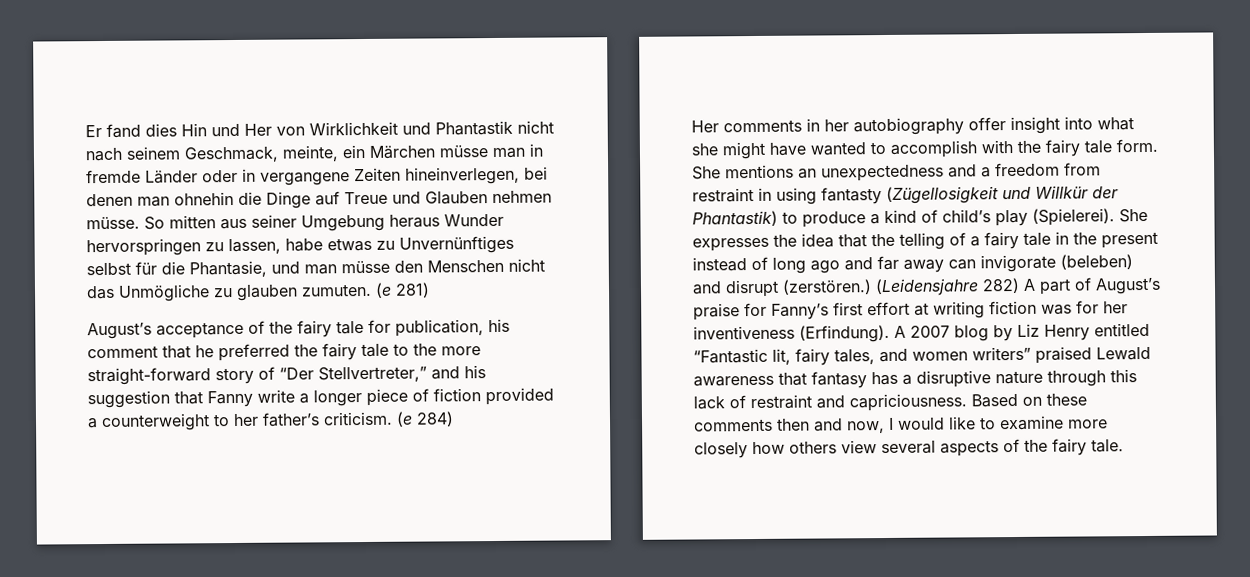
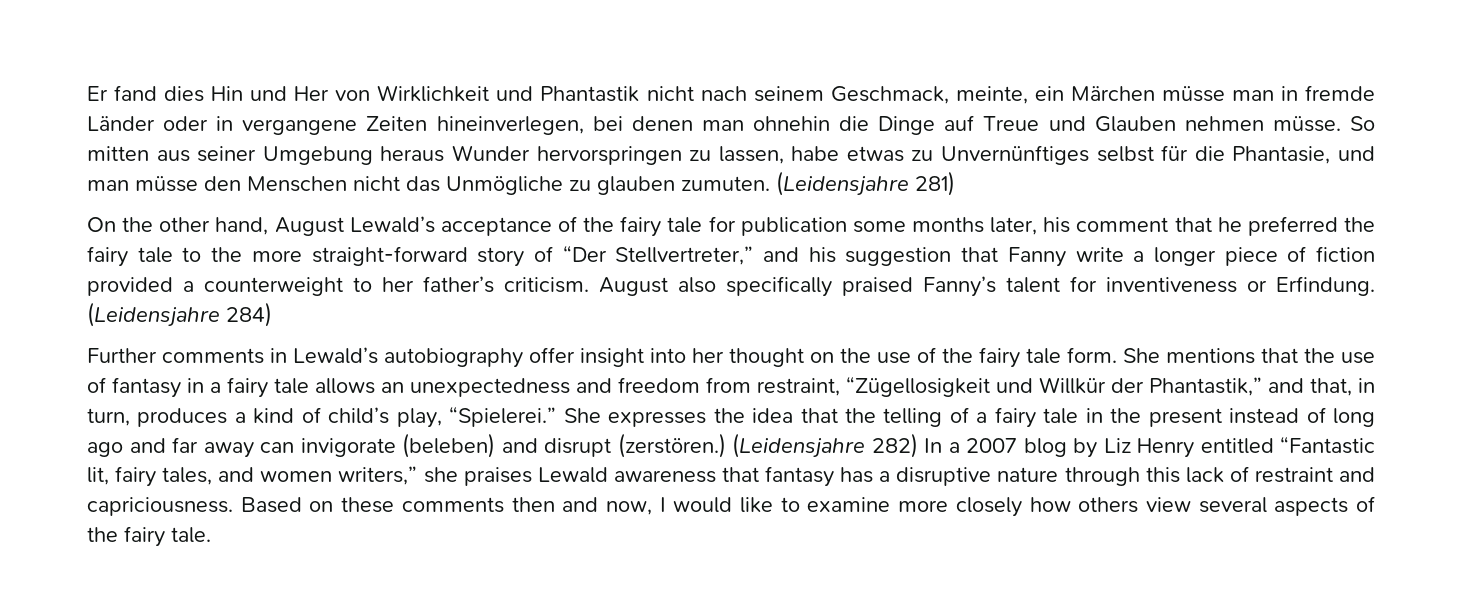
- (e 281)
+ (Leidensjahre 281)
- August’s acceptance of the fairy tale for publication, his comment that he preferred the fairy tale to the more straight-forward story of “Der Stellvertreter,” and his suggestion that Fanny write a longer piece of fiction provided a counterweight to her father’s criticism.
+ On the other hand, August Lewald’s acceptance of the fairy tale for publication some months later, his comment that he preferred the fairy tale to the more straight-forward story of “Der Stellvertreter,” and his suggestion that Fanny write a longer piece of fiction provided a counterweight to her father’s criticism.
- (e 284)
+ August also specifically praised Fanny’s talent for inventiveness or Erfindung. (Leidensjahre 284)
- Her comments in her autobiography offer insight into what she might have wanted to accomplish with the fairy tale form.
+ Further comments in Lewald’s autobiography offer insight into her thought on the use of the fairy tale form.
- She mentions an unexpectedness and a freedom from restraint in using fantasty (Zügellosigkeit und Willkür der Phantastik) to produce a kind of child’s play (Spielerei).
+ She mentions that the use of fantasy in a fairy tale allows an unexpectedness and freedom from restraint, “Zügellosigkeit und Willkür der Phantastik,” and that, in turn, produces a kind of child’s play, “Spielerei.”
- (Leidensjahre 282) A part of August’s praise for Fanny’s first effort at writing fiction was for her inventiveness (Erfindung). A 2007 blog by Liz Henry entitled “Fantastic lit, fairy tales, and women writers” praised Lewald awareness that fantasy has a disruptive nature through this lack of restraint and capriciousness.
+ (Leidensjahre 282) In a 2007 blog by Liz Henry entitled “Fantastic lit, fairy tales, and women writers,” she praises Lewald awareness that fantasy has a disruptive nature through this lack of restraint and capriciousness.

